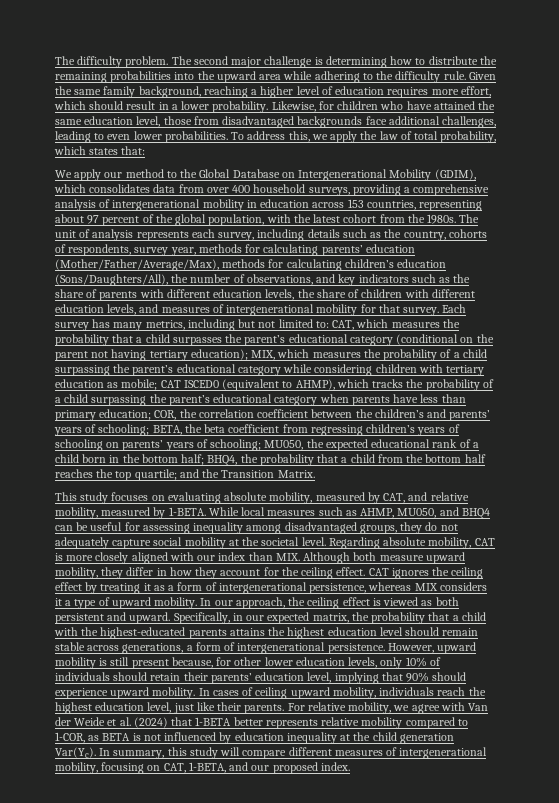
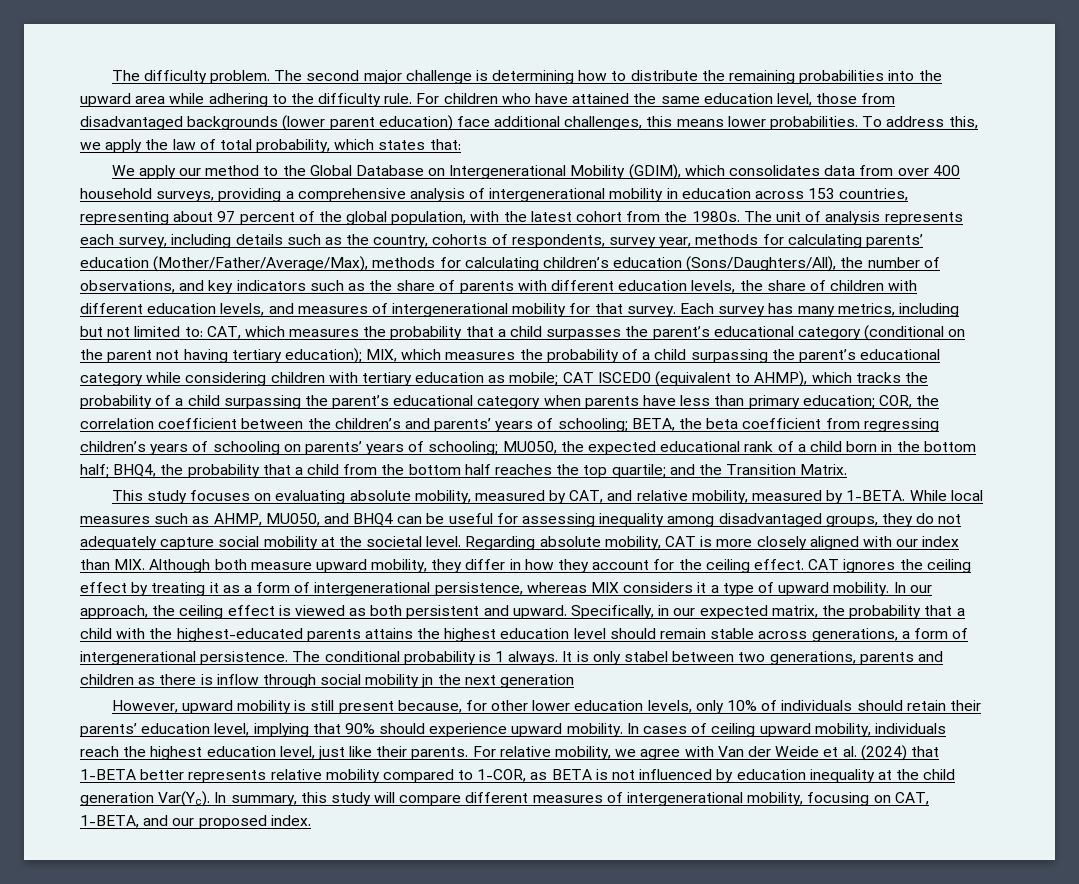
- Given the same family background, reaching a higher level of education requires more effort, which should result in a lower probability. Likewise, for children who have attained the same education level, those from disadvantaged backgrounds face additional challenges, leading to even lower probabilities.
+ For children who have attained the same education level, those from disadvantaged backgrounds (lower parent education) face additional challenges, this means lower probabilities.
- Specifically, in our expected matrix, the probability that a child with the highest-educated parents attains the highest education level should remain stable across generations, a form of intergenerational persistence. However, upward mobility is still present because, for other lower education levels, only 10% of individuals should retain their parents’ education level, implying that 90% should experience upward mobility.
+ Specifically, in our expected matrix, the probability that a child with the highest-educated parents attains the highest education level should remain stable across generations, a form of intergenerational persistence. The conditional probability is 1 always. It is only stabel between two generations, parents and children as there is inflow through social mobility jn the next generation
+ However, upward mobility is still present because, for other lower education levels, only 10% of individuals should retain their parents’ education level, implying that 90% should experience upward mobility.

